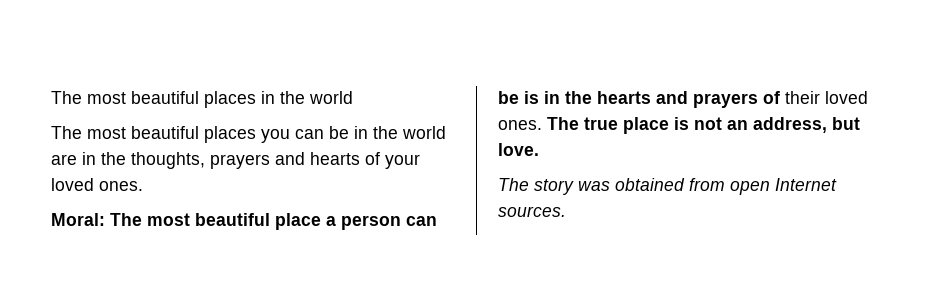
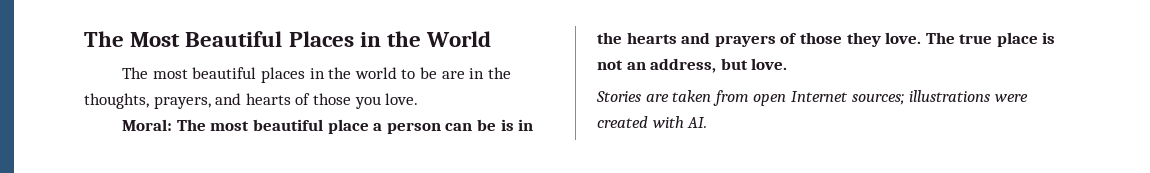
- The most beautiful places in the world
- The most beautiful places you can be in the world are in the thoughts, prayers and hearts of your loved ones.
+ The Most Beautiful Places in the World
+ The most beautiful places in the world to be are in the thoughts, prayers, and hearts of those you love.
- Moral: The most beautiful place a person can be is in the hearts and prayers of their loved ones.
+ Moral: The most beautiful place a person can be is in the hearts and prayers of those they love.
- The story was obtained from open Internet sources.
+ Stories are taken from open Internet sources; illustrations were created with AI.

